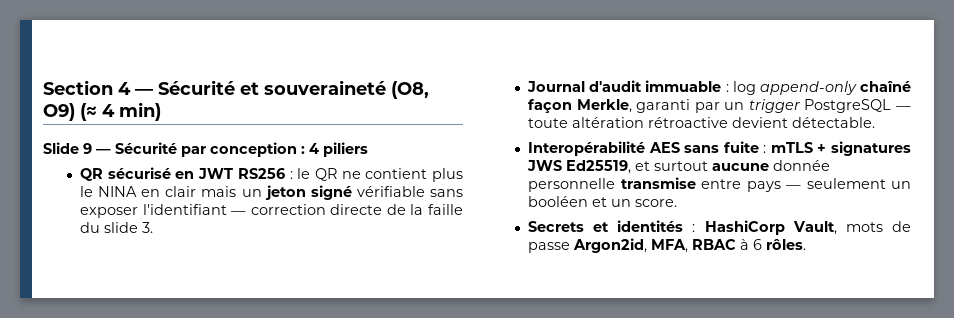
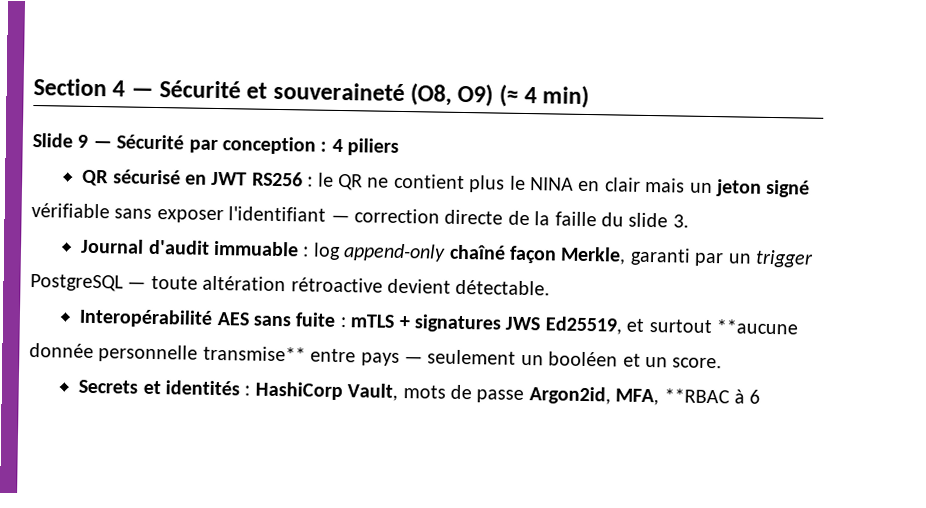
- QR sécurisé en JWT RS256 : le QR ne contient plus le NINA en clair mais un jeton signé vérifiable sans exposer l'identifiant — correction directe de la faille du slide 3.
+ QR sécurisé en JWT RS256 : le QR ne contient plus le NINA en clair mais un jeton signé
+ vérifiable sans exposer l'identifiant — correction directe de la faille du slide 3.
- Journal d'audit immuable : log append-only chaîné façon Merkle, garanti par un trigger PostgreSQL — toute altération rétroactive devient détectable.
+ Journal d'audit immuable : log append-only chaîné façon Merkle, garanti par un trigger
+ PostgreSQL — toute altération rétroactive devient détectable.
- Interopérabilité AES sans fuite : mTLS + signatures JWS Ed25519, et surtout aucune donnée personnelle transmise entre pays — seulement un booléen et un score.
+ Interopérabilité AES sans fuite : mTLS + signatures JWS Ed25519, et surtout **aucune
+ donnée personnelle transmise** entre pays — seulement un booléen et un score.
- Secrets et identités : HashiCorp Vault, mots de passe Argon2id, MFA, RBAC à 6 rôles.
+ Secrets et identités : HashiCorp Vault, mots de passe Argon2id, MFA, **RBAC à 6

